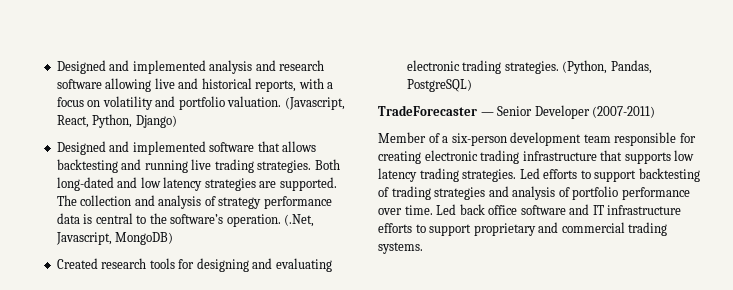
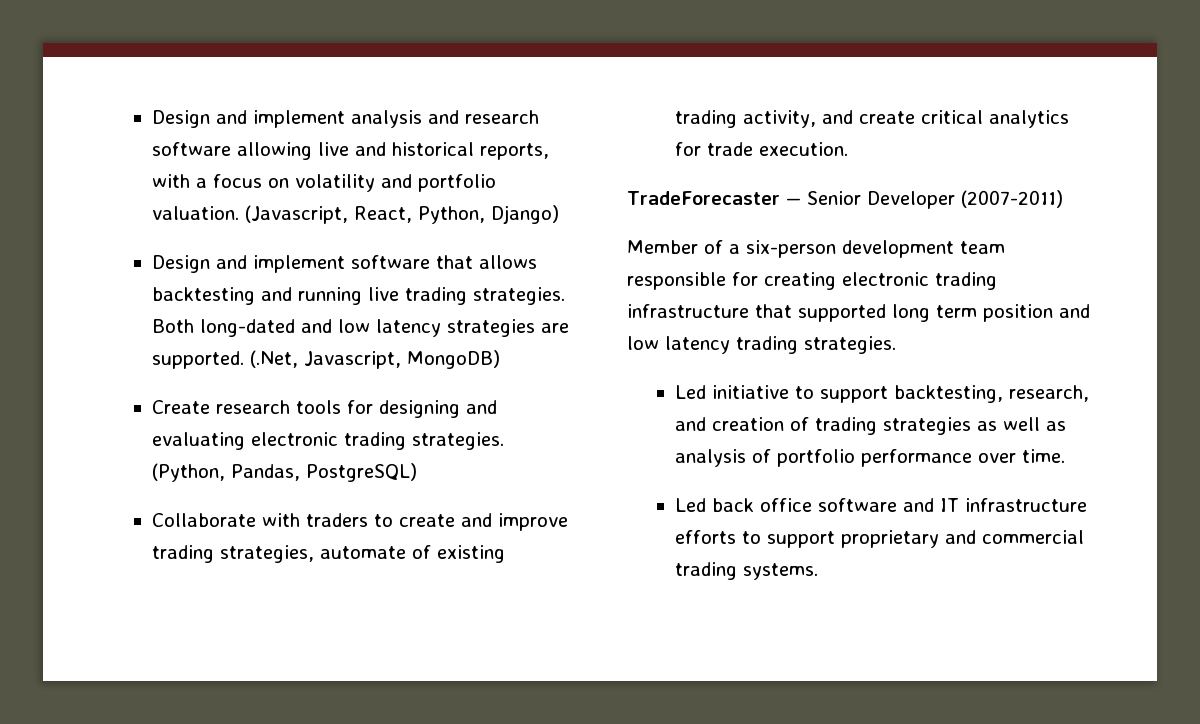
- Designed and implemented analysis and research software allowing live and historical reports, with a focus on volatility and portfolio valuation.
+ Design and implement analysis and research software allowing live and historical reports, with a focus on volatility and portfolio valuation.
- Designed and implemented software that allows backtesting and running live trading strategies.
+ Design and implement software that allows backtesting and running live trading strategies.
- The collection and analysis of strategy performance data is central to the software’s operation.
- Created research tools for designing and evaluating electronic trading strategies.
+ Create research tools for designing and evaluating electronic trading strategies.
+ Collaborate with traders to create and improve trading strategies, automate of existing trading activity, and create critical analytics for trade execution.
- Member of a six-person development team responsible for creating electronic trading infrastructure that supports low latency trading strategies. Led efforts to support backtesting of trading strategies and analysis of portfolio performance over time. Led back office software and IT infrastructure efforts to support proprietary and commercial trading systems.
+ Member of a six-person development team responsible for creating electronic trading infrastructure that supported long term position and low latency trading strategies.
+ Led initiative to support backtesting, research, and creation of trading strategies as well as analysis of portfolio performance over time.
+ Led back office software and IT infrastructure efforts to support proprietary and commercial trading systems.

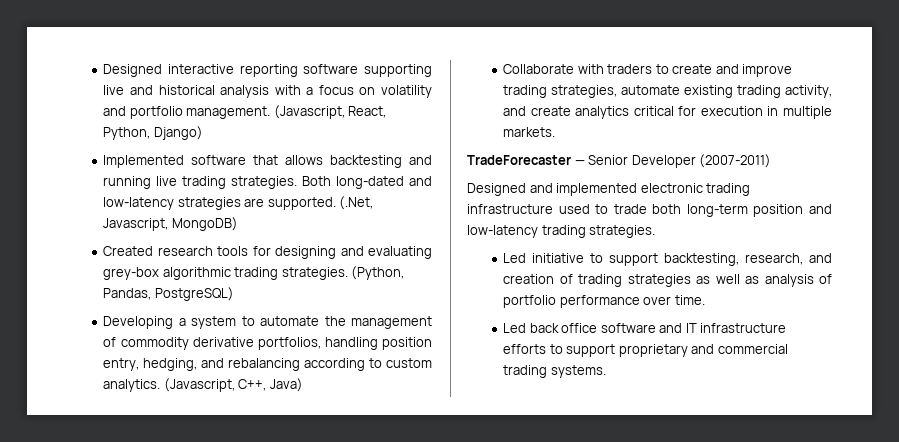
- Design and implement analysis and research software allowing live and historical reports, with a focus on volatility and portfolio valuation.
+ Designed interactive reporting software supporting live and historical analysis with a focus on volatility and portfolio management.
- Design and implement software that allows backtesting and running live trading strategies.
+ Implemented software that allows backtesting and running live trading strategies.
- Both long-dated and low latency strategies are supported.
+ Both long-dated and low-latency strategies are supported.
- Create research tools for designing and evaluating electronic trading strategies.
+ Created research tools for designing and evaluating grey-box algorithmic trading strategies.
+ Developing a system to automate the management of commodity derivative portfolios, handling position entry, hedging, and rebalancing according to custom analytics. (Javascript, C++, Java)
- Collaborate with traders to create and improve trading strategies, automate of existing trading activity, and create critical analytics for trade execution.
+ Collaborate with traders to create and improve trading strategies, automate existing trading activity, and create analytics critical for execution in multiple markets.
- Member of a six-person development team responsible for creating electronic trading infrastructure that supported long term position and low latency trading strategies.
+ Designed and implemented electronic trading infrastructure used to trade both long-term position and low-latency trading strategies.

